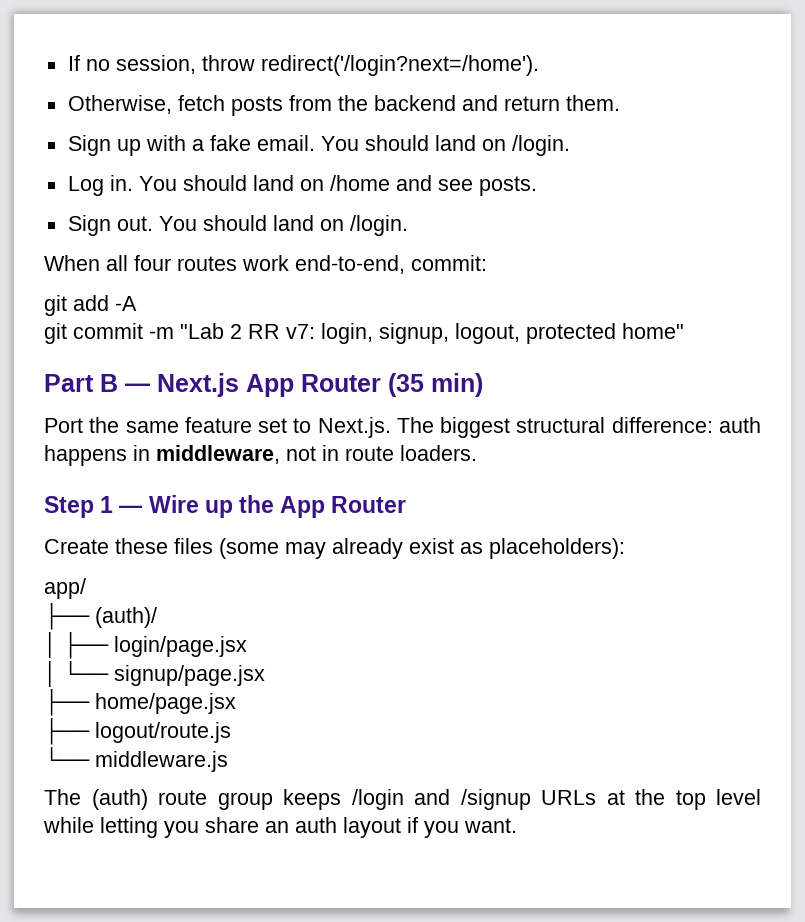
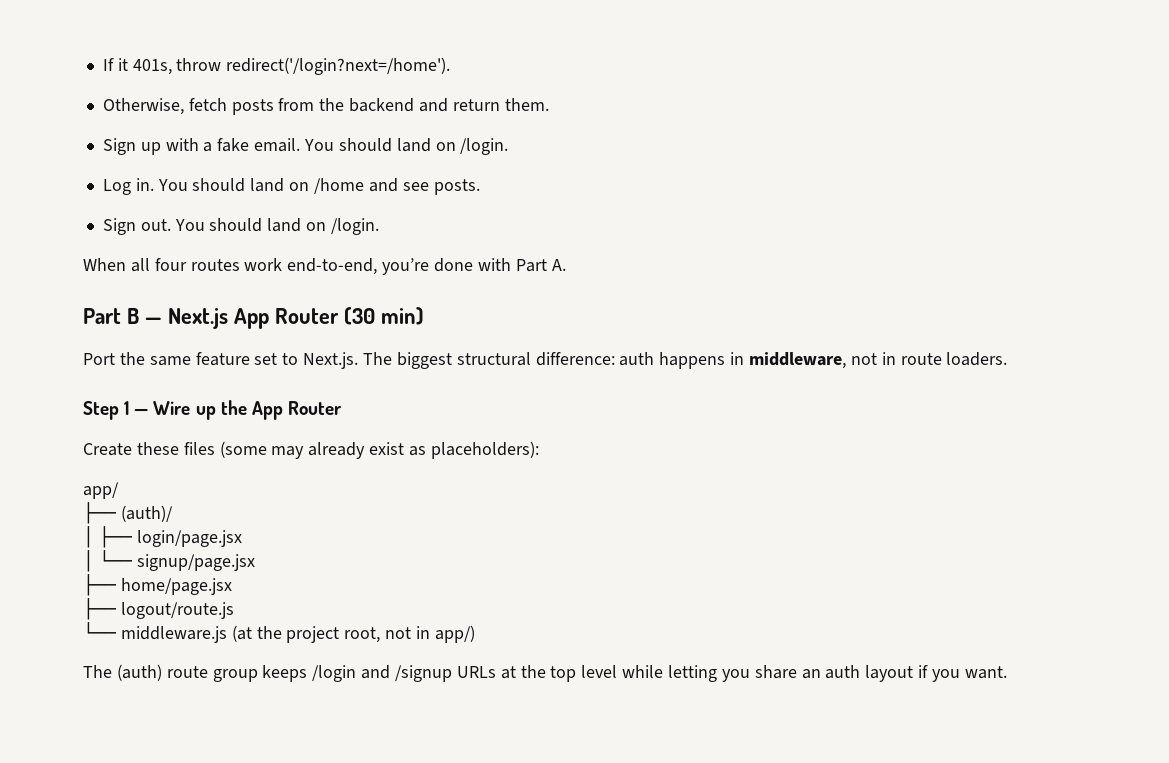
- If no session, throw redirect('/login?next=/home').
+ If it 401s, throw redirect('/login?next=/home').
- When all four routes work end-to-end, commit:
- git add -A
- git commit -m "Lab 2 RR v7: login, signup, logout, protected home"
+ When all four routes work end-to-end, you’re done with Part A.
- Part B — Next.js App Router (35 min)
+ Part B — Next.js App Router (30 min)
- └── middleware.js
+ └── middleware.js (at the project root, not in app/)

